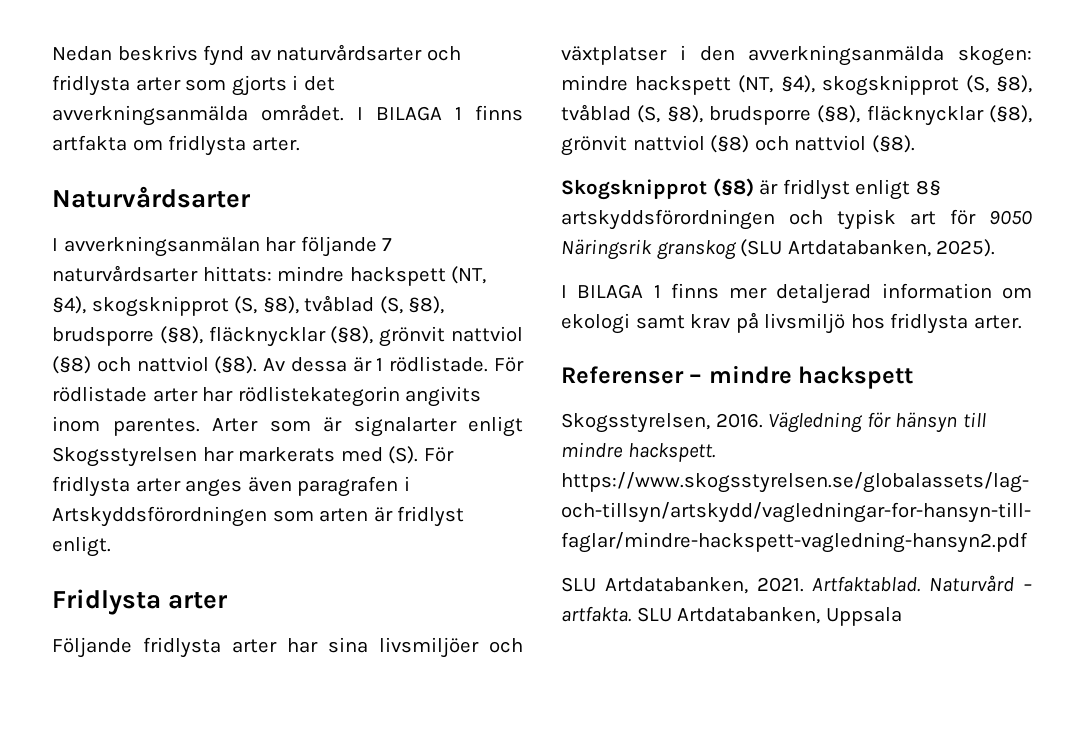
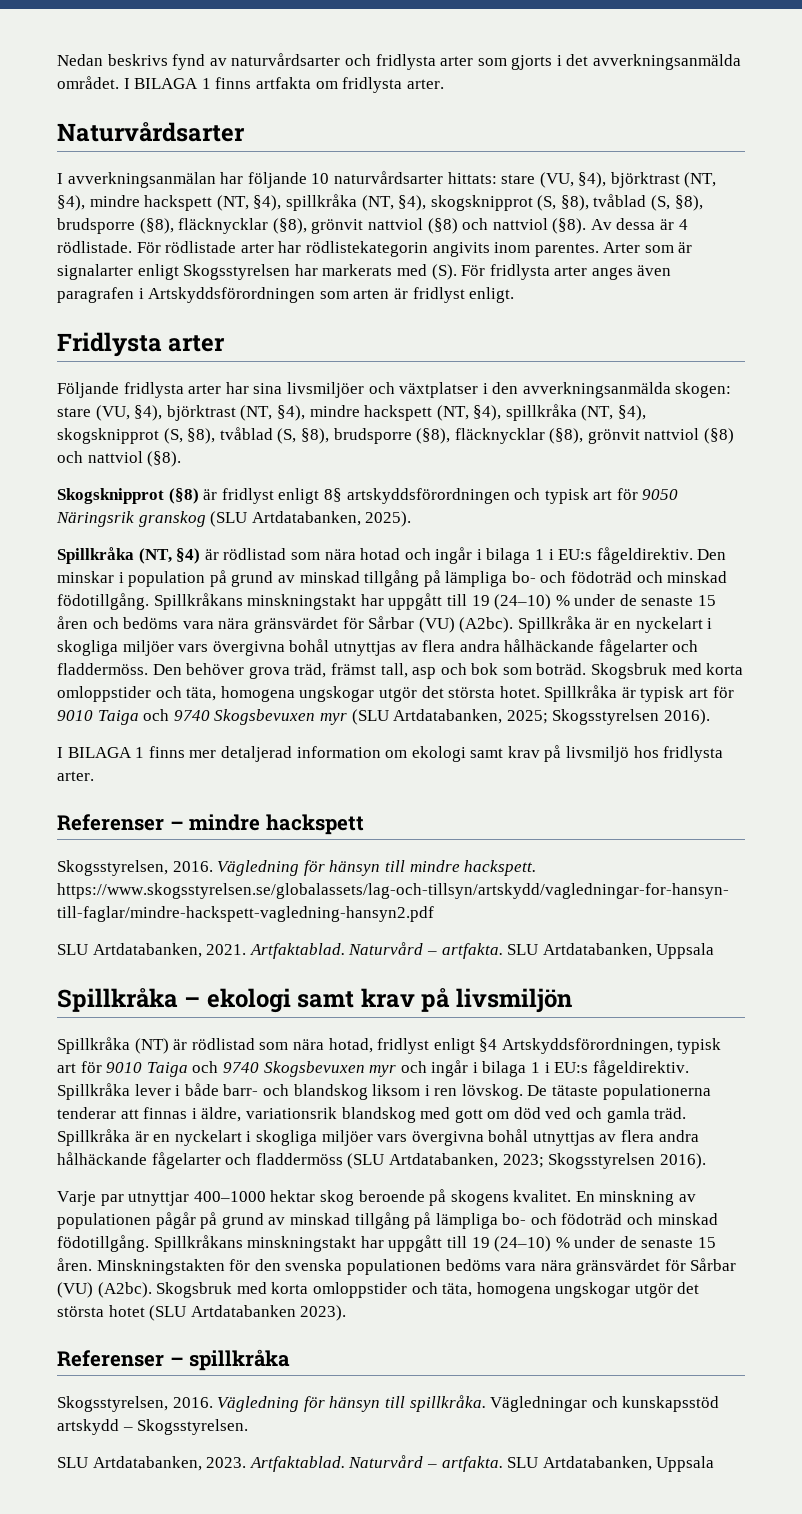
- I avverkningsanmälan har följande 7 naturvårdsarter hittats: mindre hackspett (NT, §4), skogsknipprot (S, §8), tvåblad (S, §8), brudsporre (§8), fläcknycklar (§8), grönvit nattviol (§8) och nattviol (§8).
+ I avverkningsanmälan har följande 10 naturvårdsarter hittats: stare (VU, §4), björktrast (NT, §4), mindre hackspett (NT, §4), spillkråka (NT, §4), skogsknipprot (S, §8), tvåblad (S, §8), brudsporre (§8), fläcknycklar (§8), grönvit nattviol (§8) och nattviol (§8).
- Av dessa är 1 rödlistade.
+ Av dessa är 4 rödlistade.
- Följande fridlysta arter har sina livsmiljöer och växtplatser i den avverkningsanmälda skogen: mindre hackspett (NT, §4), skogsknipprot (S, §8), tvåblad (S, §8), brudsporre (§8), fläcknycklar (§8), grönvit nattviol (§8) och nattviol (§8).
+ Följande fridlysta arter har sina livsmiljöer och växtplatser i den avverkningsanmälda skogen: stare (VU, §4), björktrast (NT, §4), mindre hackspett (NT, §4), spillkråka (NT, §4), skogsknipprot (S, §8), tvåblad (S, §8), brudsporre (§8), fläcknycklar (§8), grönvit nattviol (§8) och nattviol (§8).
+ Spillkråka (NT, §4) är rödlistad som nära hotad och ingår i bilaga 1 i EU:s fågeldirektiv. Den minskar i population på grund av minskad tillgång på lämpliga bo- och födoträd och minskad födotillgång. Spillkråkans minskningstakt har uppgått till 19 (24–10) % under de senaste 15 åren och bedöms vara nära gränsvärdet för Sårbar (VU) (A2bc). Spillkråka är en nyckelart i skogliga miljöer vars övergivna bohål utnyttjas av flera andra hålhäckande fågelarter och fladdermöss. Den behöver grova träd, främst tall, asp och bok som boträd. Skogsbruk med korta omloppstider och täta, homogena ungskogar utgör det största hotet. Spillkråka är typisk art för 9010 Taiga och 9740 Skogsbevuxen myr (SLU Artdatabanken, 2025; Skogsstyrelsen 2016).
+ Spillkråka – ekologi samt krav på livsmiljön
+ Spillkråka (NT) är rödlistad som nära hotad, fridlyst enligt §4 Artskyddsförordningen, typisk art för 9010 Taiga och 9740 Skogsbevuxen myr och ingår i bilaga 1 i EU:s fågeldirektiv. Spillkråka lever i både barr- och blandskog liksom i ren lövskog. De tätaste populationerna tenderar att finnas i äldre, variationsrik blandskog med gott om död ved och gamla träd. Spillkråka är en nyckelart i skogliga miljöer vars övergivna bohål utnyttjas av flera andra hålhäckande fågelarter och fladdermöss (SLU Artdatabanken, 2023; Skogsstyrelsen 2016).
+ Varje par utnyttjar 400–1000 hektar skog beroende på skogens kvalitet. En minskning av populationen pågår på grund av minskad tillgång på lämpliga bo- och födoträd och minskad födotillgång. Spillkråkans minskningstakt har uppgått till 19 (24–10) % under de senaste 15 åren. Minskningstakten för den svenska populationen bedöms vara nära gränsvärdet för Sårbar (VU) (A2bc). Skogsbruk med korta omloppstider och täta, homogena ungskogar utgör det största hotet (SLU Artdatabanken 2023).
+ Referenser – spillkråka
+ Skogsstyrelsen, 2016. Vägledning för hänsyn till spillkråka. Vägledningar och kunskapsstöd artskydd – Skogsstyrelsen.
+ SLU Artdatabanken, 2023. Artfaktablad. Naturvård – artfakta. SLU Artdatabanken, Uppsala

